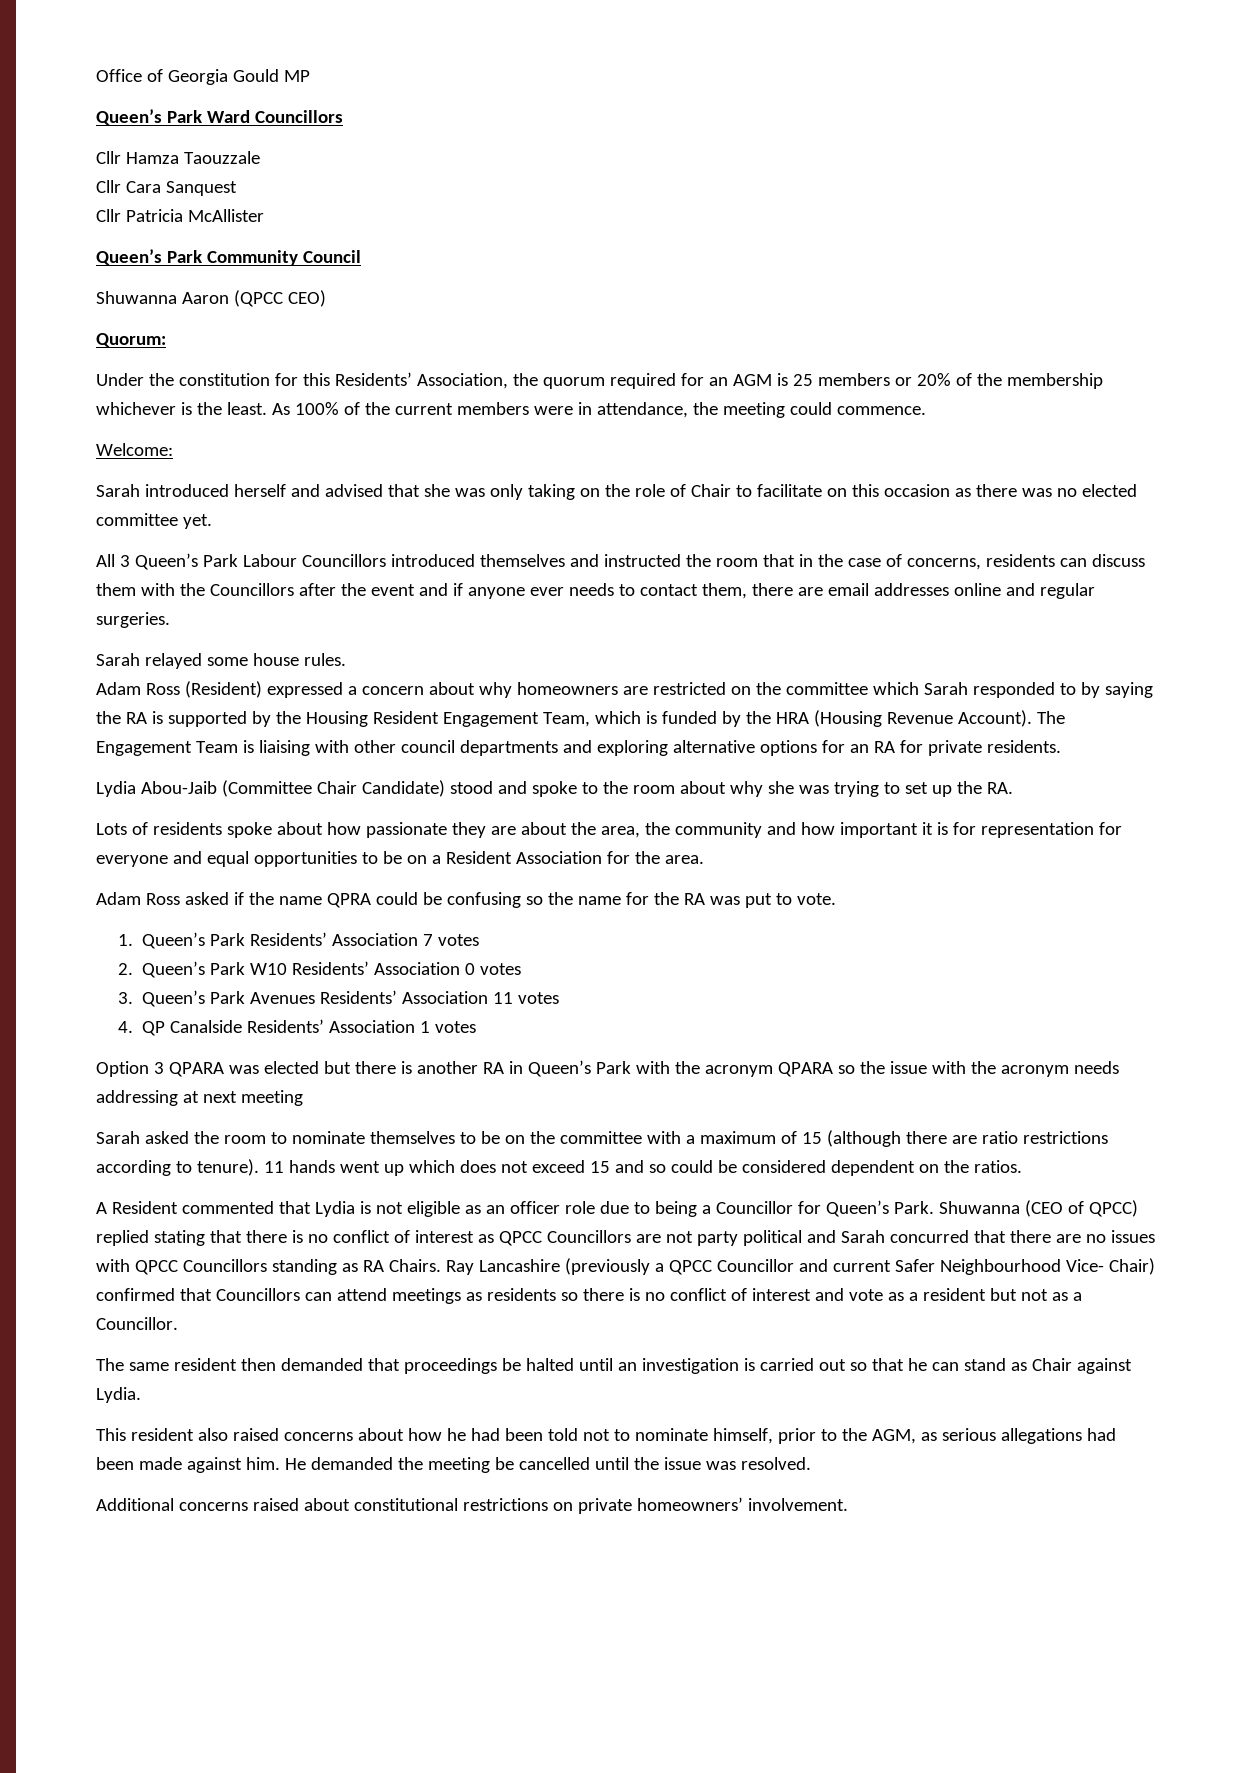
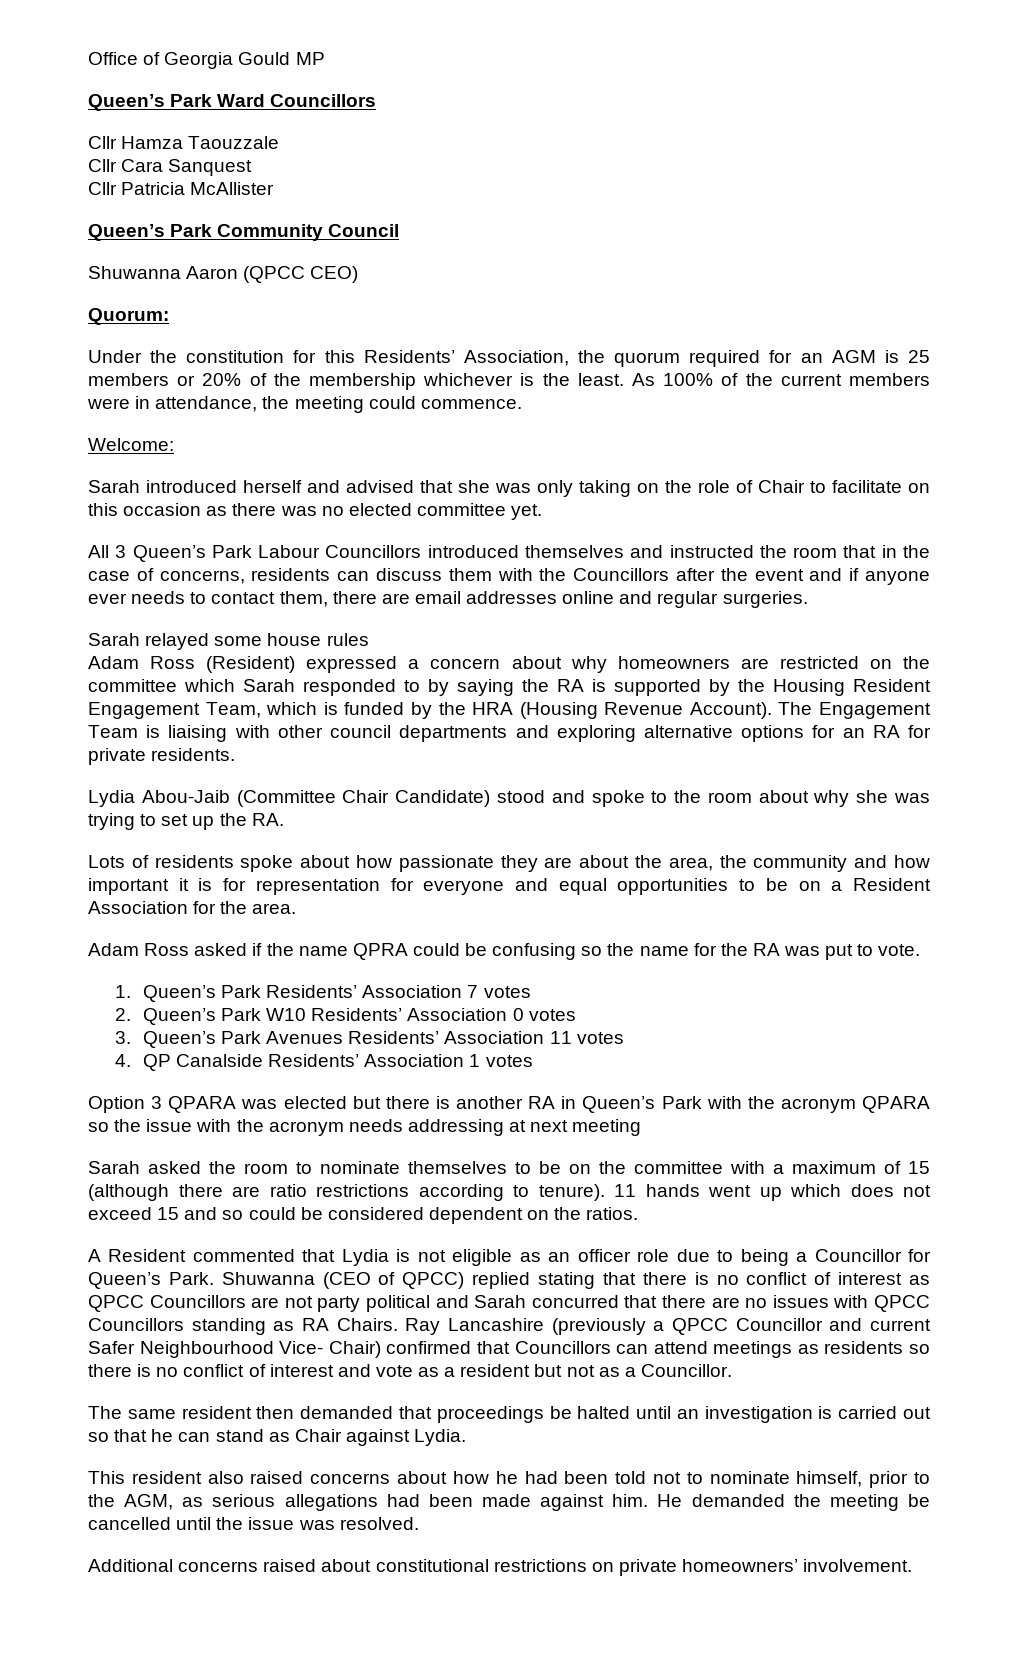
- Sarah relayed some house rules.
+ Sarah relayed some house rules

